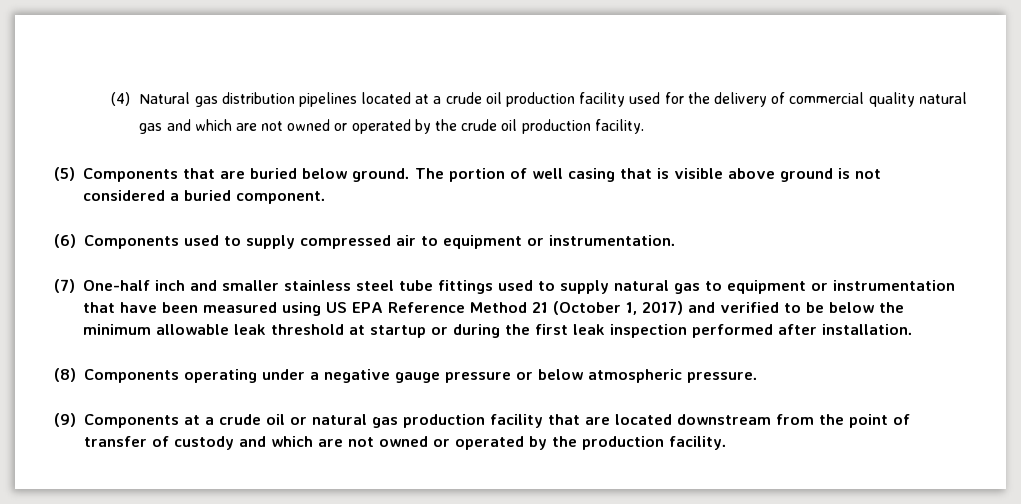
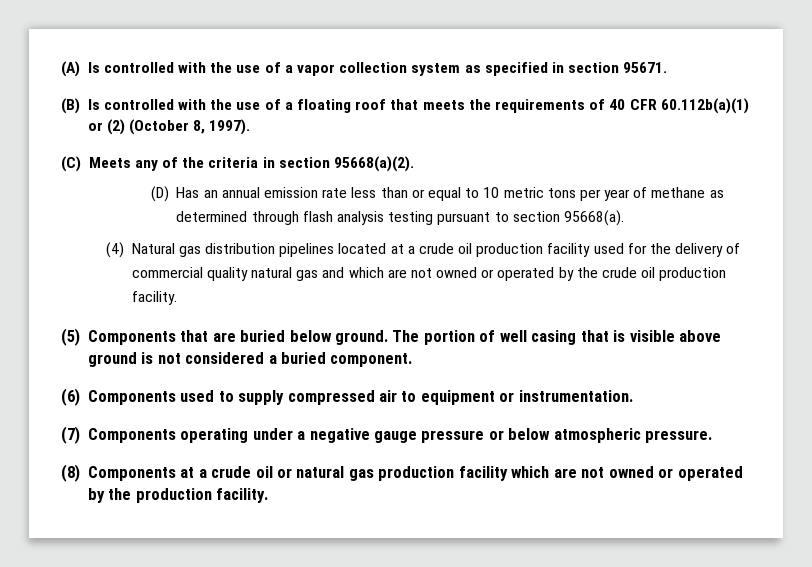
+ (A) Is controlled with the use of a vapor collection system as specified in section 95671.
+ (B) Is controlled with the use of a floating roof that meets the requirements of 40 CFR 60.112b(a)(1) or (2) (October 8, 1997).
+ (C) Meets any of the criteria in section 95668(a)(2).
+ (D) Has an annual emission rate less than or equal to 10 metric tons per year of methane as determined through flash analysis testing pursuant to section 95668(a).
- (7) One-half inch and smaller stainless steel tube fittings used to supply natural gas to equipment or instrumentation that have been measured using US EPA Reference Method 21 (October 1, 2017) and verified to be below the minimum allowable leak threshold at startup or during the first leak inspection performed after installation.
- (8) Components operating under a negative gauge pressure or below atmospheric pressure.
+ (7) Components operating under a negative gauge pressure or below atmospheric pressure.
- (9) Components at a crude oil or natural gas production facility that are located downstream from the point of transfer of custody and which are not owned or operated by the production facility.
+ (8) Components at a crude oil or natural gas production facility which are not owned or operated by the production facility.

